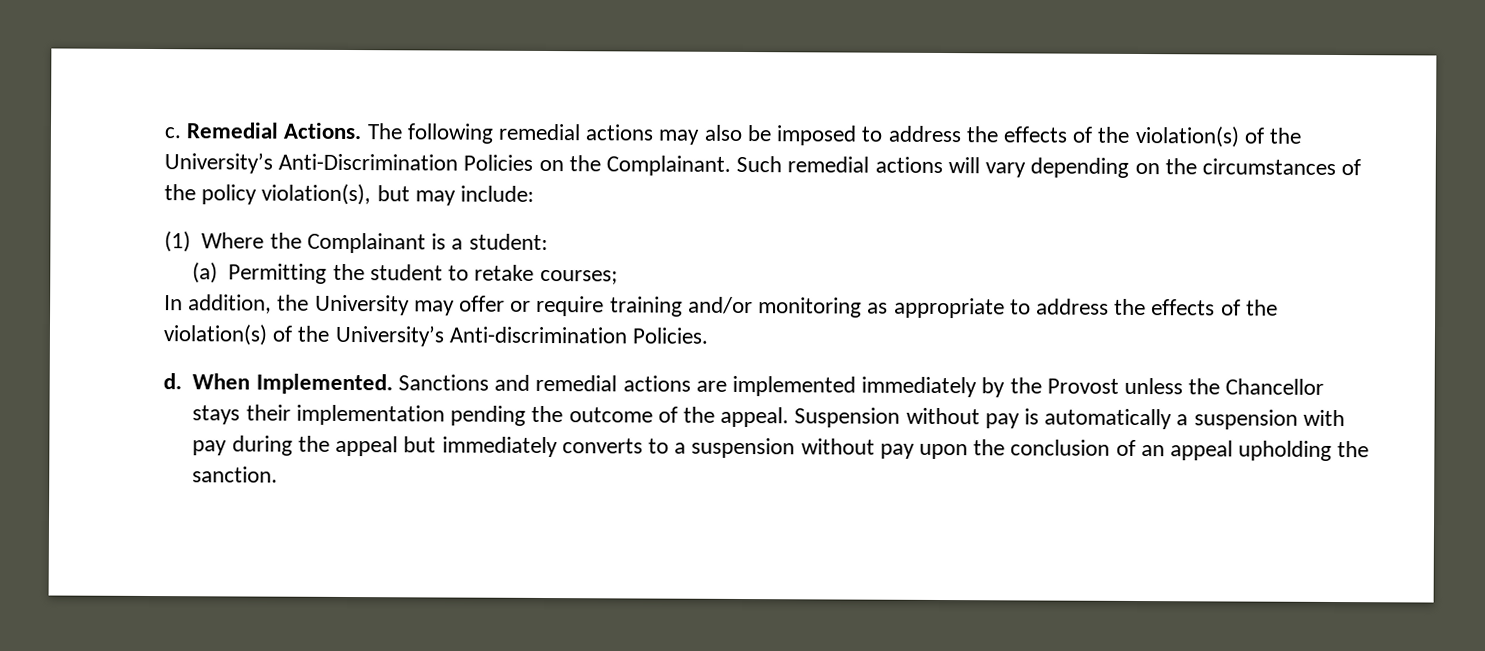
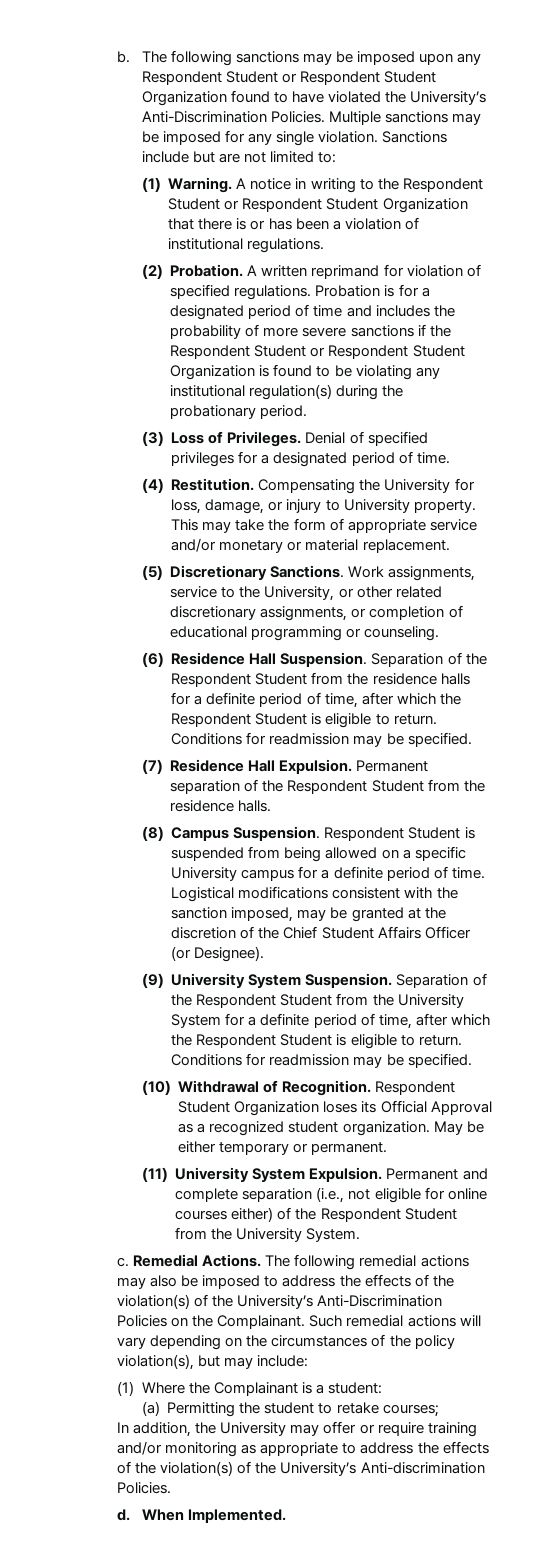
+ b. The following sanctions may be imposed upon any Respondent Student or Respondent Student Organization found to have violated the University’s Anti-Discrimination Policies. Multiple sanctions may be imposed for any single violation. Sanctions include but are not limited to:
+ (1) Warning. A notice in writing to the Respondent Student or Respondent Student Organization that there is or has been a violation of institutional regulations.
+ (2) Probation. A written reprimand for violation of specified regulations. Probation is for a designated period of time and includes the probability of more severe sanctions if the Respondent Student or Respondent Student Organization is found to be violating any institutional regulation(s) during the probationary period.
+ (3) Loss of Privileges. Denial of specified privileges for a designated period of time.
+ (4) Restitution. Compensating the University for loss, damage, or injury to University property. This may take the form of appropriate service and/or monetary or material replacement.
+ (5) Discretionary Sanctions. Work assignments, service to the University, or other related discretionary assignments, or completion of educational programming or counseling.
+ (6) Residence Hall Suspension. Separation of the Respondent Student from the residence halls for a definite period of time, after which the Respondent Student is eligible to return. Conditions for readmission may be specified.
+ (7) Residence Hall Expulsion. Permanent separation of the Respondent Student from the residence halls.
+ (8) Campus Suspension. Respondent Student is suspended from being allowed on a specific University campus for a definite period of time. Logistical modifications consistent with the sanction imposed, may be granted at the discretion of the Chief Student Affairs Officer (or Designee).
+ (9) University System Suspension. Separation of the Respondent Student from the University System for a definite period of time, after which the Respondent Student is eligible to return. Conditions for readmission may be specified.
+ (10) Withdrawal of Recognition. Respondent Student Organization loses its Official Approval as a recognized student organization. May be either temporary or permanent.
+ (11) University System Expulsion. Permanent and complete separation (i.e., not eligible for online courses either) of the Respondent Student from the University System.
- Sanctions and remedial actions are implemented immediately by the Provost unless the Chancellor stays their implementation pending the outcome of the appeal. Suspension without pay is automatically a suspension with pay during the appeal but immediately converts to a suspension without pay upon the conclusion of an appeal upholding the sanction.

